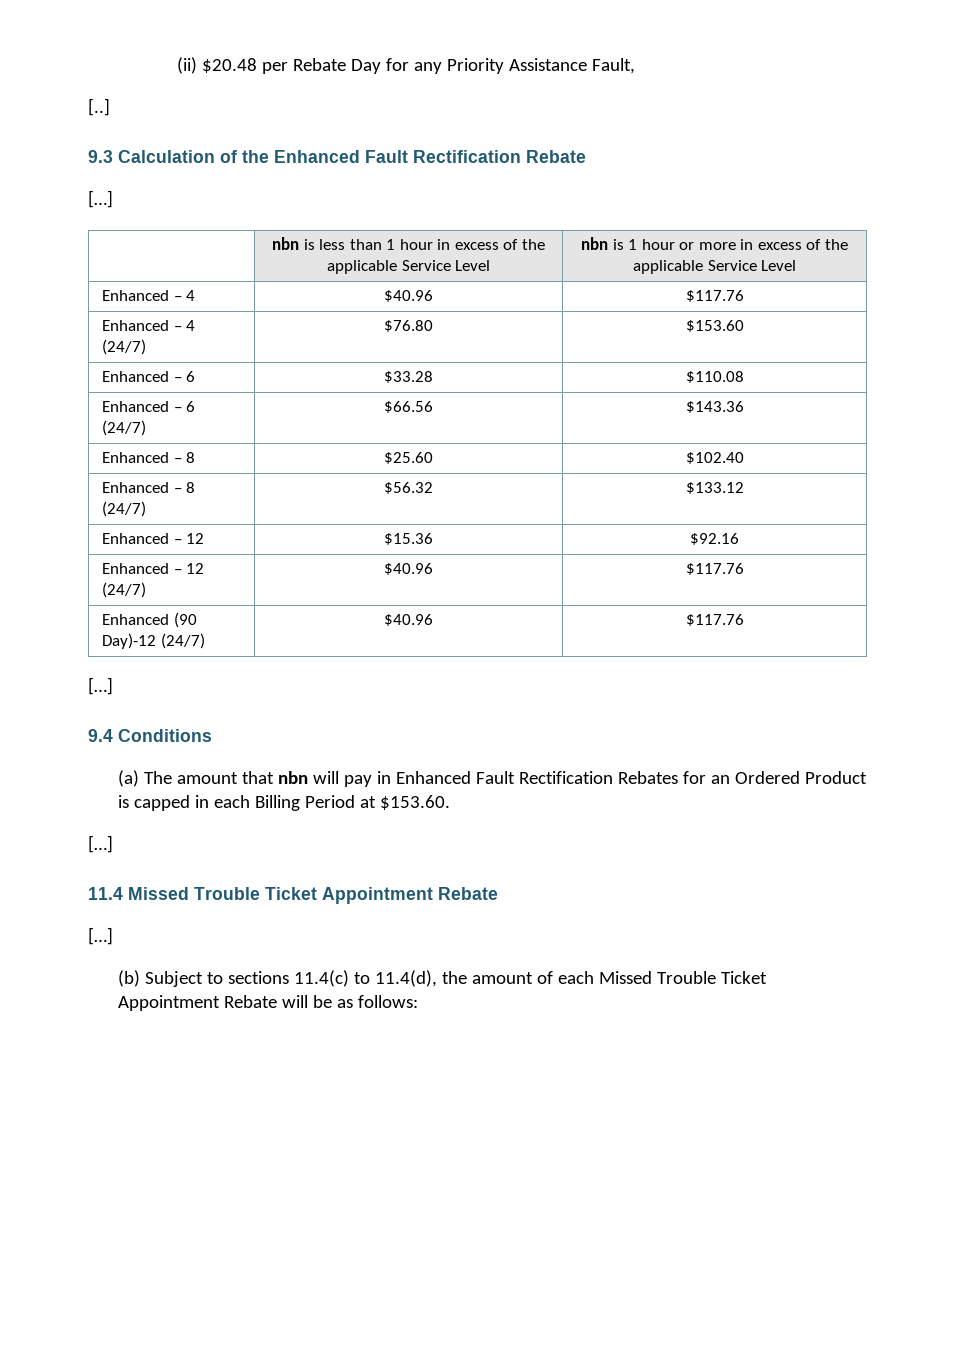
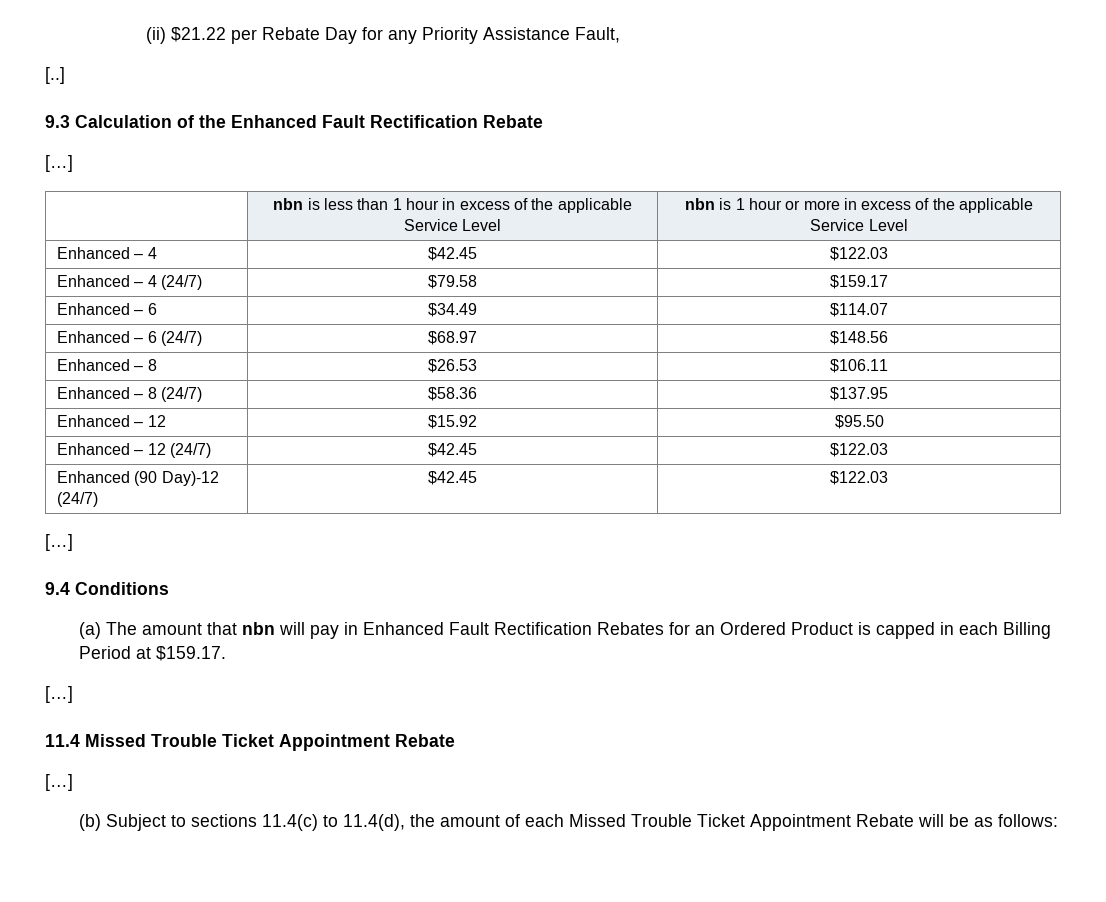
- (ii) $20.48 per Rebate Day for any Priority Assistance Fault,
+ (ii) $21.22 per Rebate Day for any Priority Assistance Fault,
- Enhanced – 4 | $40.96 | $117.76
+ Enhanced – 4 | $42.45 | $122.03
- Enhanced – 4 (24/7) | $76.80 | $153.60
+ Enhanced – 4 (24/7) | $79.58 | $159.17
- Enhanced – 6 | $33.28 | $110.08
+ Enhanced – 6 | $34.49 | $114.07
- Enhanced – 6 (24/7) | $66.56 | $143.36
+ Enhanced – 6 (24/7) | $68.97 | $148.56
- Enhanced – 8 | $25.60 | $102.40
+ Enhanced – 8 | $26.53 | $106.11
- Enhanced – 8 (24/7) | $56.32 | $133.12
+ Enhanced – 8 (24/7) | $58.36 | $137.95
- Enhanced – 12 | $15.36 | $92.16
+ Enhanced – 12 | $15.92 | $95.50
- Enhanced – 12 (24/7) | $40.96 | $117.76
+ Enhanced – 12 (24/7) | $42.45 | $122.03
- Enhanced (90 Day)-12 (24/7) | $40.96 | $117.76
+ Enhanced (90 Day)-12 (24/7) | $42.45 | $122.03
- (a) The amount that nbn will pay in Enhanced Fault Rectification Rebates for an Ordered Product is capped in each Billing Period at $153.60.
+ (a) The amount that nbn will pay in Enhanced Fault Rectification Rebates for an Ordered Product is capped in each Billing Period at $159.17.

